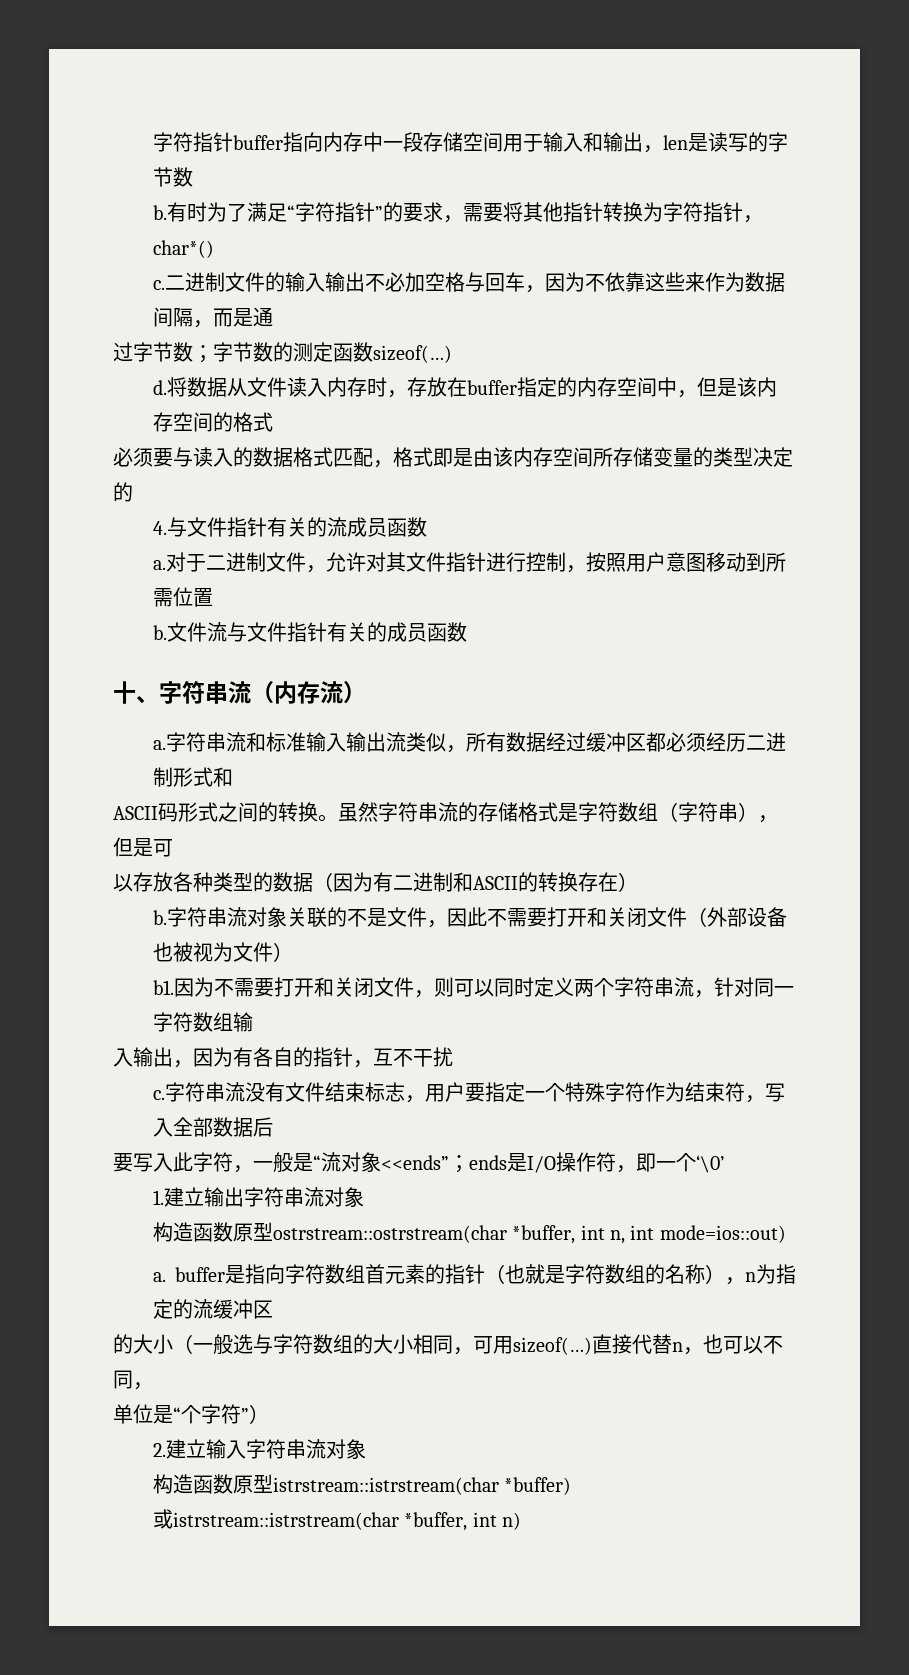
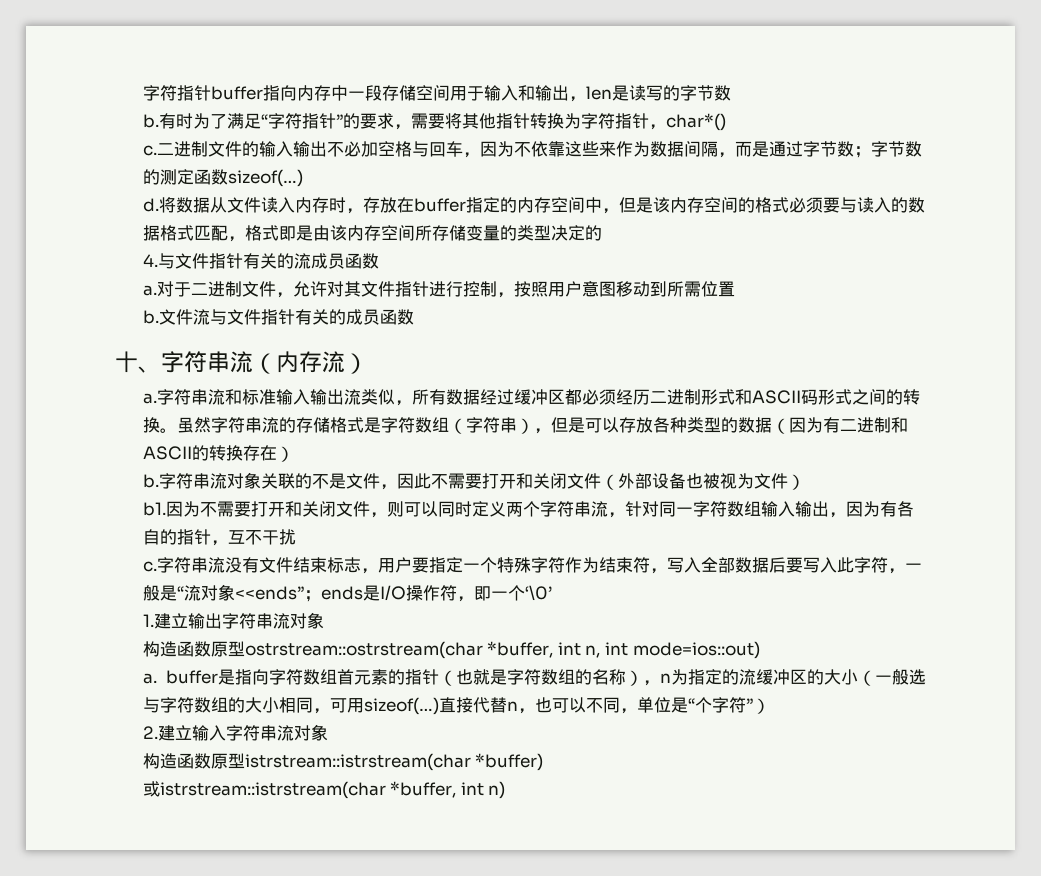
- 二进制文件的输入输出不必加空格与回车，因为不依靠这些来作为数据间隔，而是通
- 过字节数；字节数的测定函数sizeof(…)
+ 二进制文件的输入输出不必加空格与回车，因为不依靠这些来作为数据间隔，而是通过字节数；字节数的测定函数sizeof(…)
- 将数据从文件读入内存时，存放在buffer指定的内存空间中，但是该内存空间的格式
- 必须要与读入的数据格式匹配，格式即是由该内存空间所存储变量的类型决定的
+ 将数据从文件读入内存时，存放在buffer指定的内存空间中，但是该内存空间的格式必须要与读入的数据格式匹配，格式即是由该内存空间所存储变量的类型决定的
- 字符串流和标准输入输出流类似，所有数据经过缓冲区都必须经历二进制形式和
- ASCII码形式之间的转换。
+ 字符串流和标准输入输出流类似，所有数据经过缓冲区都必须经历二进制形式和ASCII码形式之间的转换。
- 虽然字符串流的存储格式是字符数组（字符串），但是可
- 以存放各种类型的数据（因为有二进制和ASCII的转换存在）
+ 虽然字符串流的存储格式是字符数组（字符串），但是可以存放各种类型的数据（因为有二进制和ASCII的转换存在）
- 因为不需要打开和关闭文件，则可以同时定义两个字符串流，针对同一字符数组输
- 入输出，因为有各自的指针，互不干扰
+ 因为不需要打开和关闭文件，则可以同时定义两个字符串流，针对同一字符数组输入输出，因为有各自的指针，互不干扰
- 字符串流没有文件结束标志，用户要指定一个特殊字符作为结束符，写入全部数据后
- 要写入此字符，一般是“流对象<<ends”；ends是I/O操作符，即一个‘\0’
+ 字符串流没有文件结束标志，用户要指定一个特殊字符作为结束符，写入全部数据后要写入此字符，一般是“流对象<<ends”；ends是I/O操作符，即一个‘\0’
- a. buffer是指向字符数组首元素的指针（也就是字符数组的名称），n为指定的流缓冲区
- 的大小（一般选与字符数组的大小相同，可用sizeof(…)
+ a. buffer是指向字符数组首元素的指针（也就是字符数组的名称），n为指定的流缓冲区的大小（一般选与字符数组的大小相同，可用sizeof(…)
- 直接代替n，也可以不同，
- 单位是“个字符”）
+ 直接代替n，也可以不同，单位是“个字符”）

